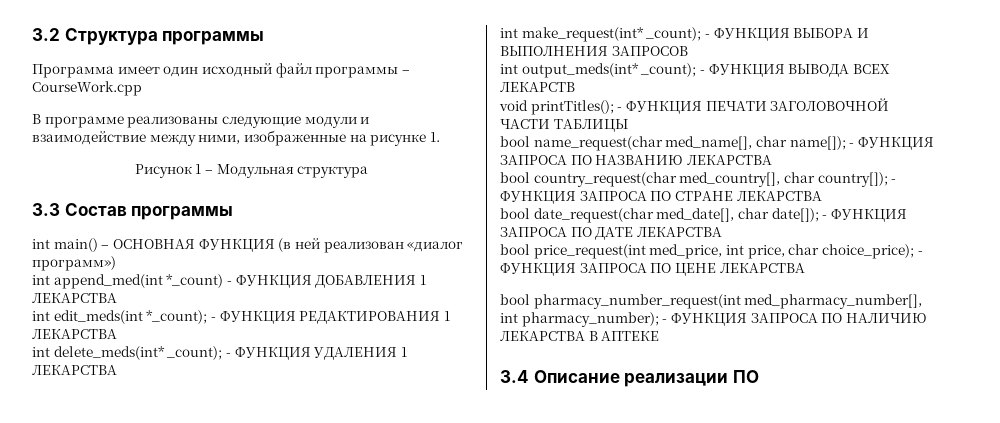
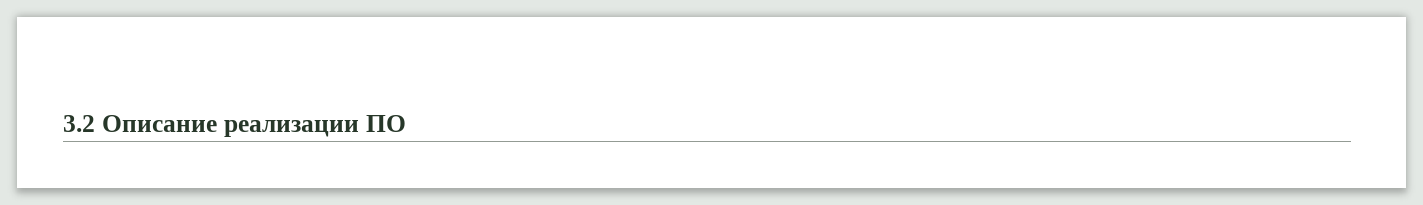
- 3.2 Структура программы
- Программа имеет один исходный файл программы – CourseWork.cpp
- В программе реализованы следующие модули и взаимодействие между ними, изображенные на рисунке 1.
- Рисунок 1 – Модульная структура
- 3.3 Состав программы
- int main() – ОСНОВНАЯ ФУНКЦИЯ (в ней реализован «диалог программ»)
- int append_med(int *_count) - ФУНКЦИЯ ДОБАВЛЕНИЯ 1 ЛЕКАРСТВА
- int edit_meds(int *_count); - ФУНКЦИЯ РЕДАКТИРОВАНИЯ 1 ЛЕКАРСТВА
- int delete_meds(int* _count); - ФУНКЦИЯ УДАЛЕНИЯ 1 ЛЕКАРСТВА
- int make_request(int* _count); - ФУНКЦИЯ ВЫБОРА И ВЫПОЛНЕНИЯ ЗАПРОСОВ
- int output_meds(int* _count); - ФУНКЦИЯ ВЫВОДА ВСЕХ ЛЕКАРСТВ
- void printTitles(); - ФУНКЦИЯ ПЕЧАТИ ЗАГОЛОВОЧНОЙ ЧАСТИ ТАБЛИЦЫ
- bool name_request(char med_name[], char name[]); - ФУНКЦИЯ ЗАПРОСА ПО НАЗВАНИЮ ЛЕКАРСТВА
- bool country_request(char med_country[], char country[]); - ФУНКЦИЯ ЗАПРОСА ПО СТРАНЕ ЛЕКАРСТВА
- bool date_request(char med_date[], char date[]); - ФУНКЦИЯ ЗАПРОСА ПО ДАТЕ ЛЕКАРСТВА
- bool price_request(int med_price, int price, char choice_price); - ФУНКЦИЯ ЗАПРОСА ПО ЦЕНЕ ЛЕКАРСТВА
- bool pharmacy_number_request(int med_pharmacy_number[], int pharmacy_number); - ФУНКЦИЯ ЗАПРОСА ПО НАЛИЧИЮ ЛЕКАРСТВА В АПТЕКЕ
- 3.4 Описание реализации ПО
+ 3.2 Описание реализации ПО

